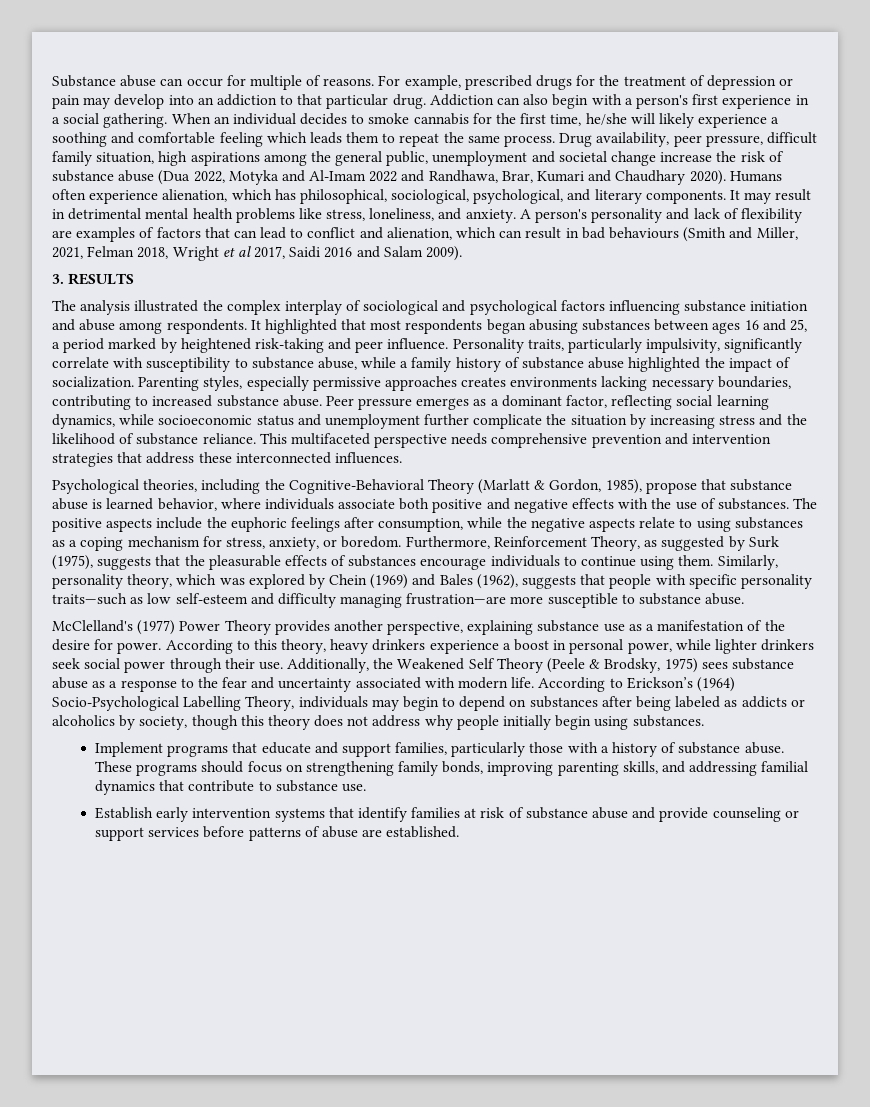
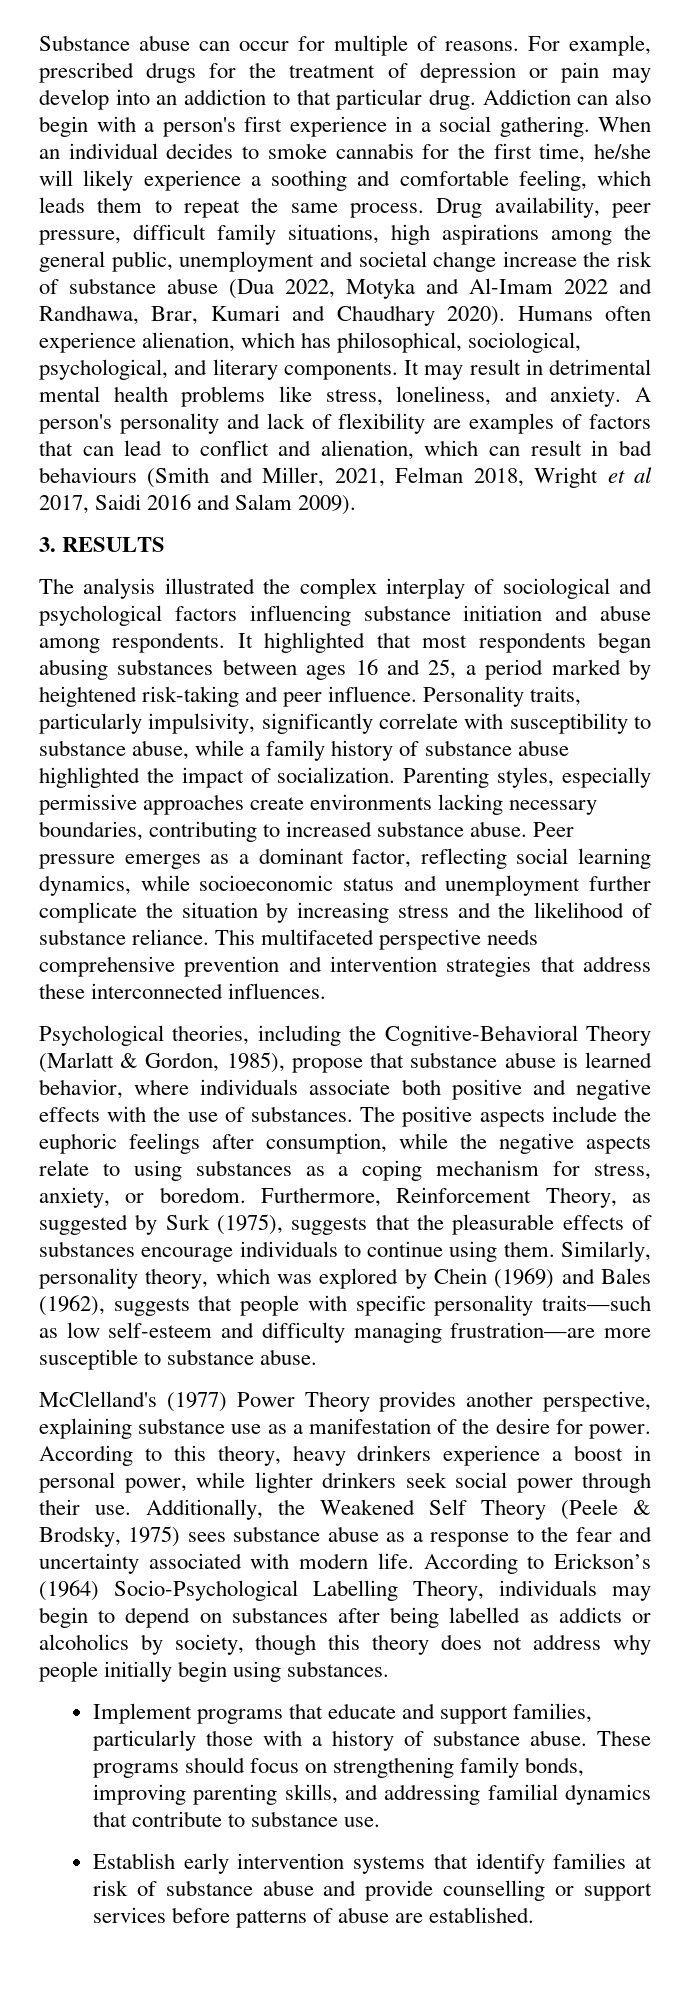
- When an individual decides to smoke cannabis for the first time, he/she will likely experience a soothing and comfortable feeling which leads them to repeat the same process.
+ When an individual decides to smoke cannabis for the first time, he/she will likely experience a soothing and comfortable feeling, which leads them to repeat the same process.
- Drug availability, peer pressure, difficult family situation, high aspirations among the general public, unemployment and societal change increase the risk of substance abuse (Dua 2022, Motyka and Al-Imam 2022 and Randhawa, Brar, Kumari and Chaudhary 2020).
+ Drug availability, peer pressure, difficult family situations, high aspirations among the general public, unemployment and societal change increase the risk of substance abuse (Dua 2022, Motyka and Al-Imam 2022 and Randhawa, Brar, Kumari and Chaudhary 2020).
- Parenting styles, especially permissive approaches creates environments lacking necessary boundaries, contributing to increased substance abuse.
+ Parenting styles, especially permissive approaches create environments lacking necessary boundaries, contributing to increased substance abuse.
- According to Erickson’s (1964) Socio-Psychological Labelling Theory, individuals may begin to depend on substances after being labeled as addicts or alcoholics by society, though this theory does not address why people initially begin using substances.
+ According to Erickson’s (1964) Socio-Psychological Labelling Theory, individuals may begin to depend on substances after being labelled as addicts or alcoholics by society, though this theory does not address why people initially begin using substances.
- Establish early intervention systems that identify families at risk of substance abuse and provide counseling or support services before patterns of abuse are established.
+ Establish early intervention systems that identify families at risk of substance abuse and provide counselling or support services before patterns of abuse are established.

